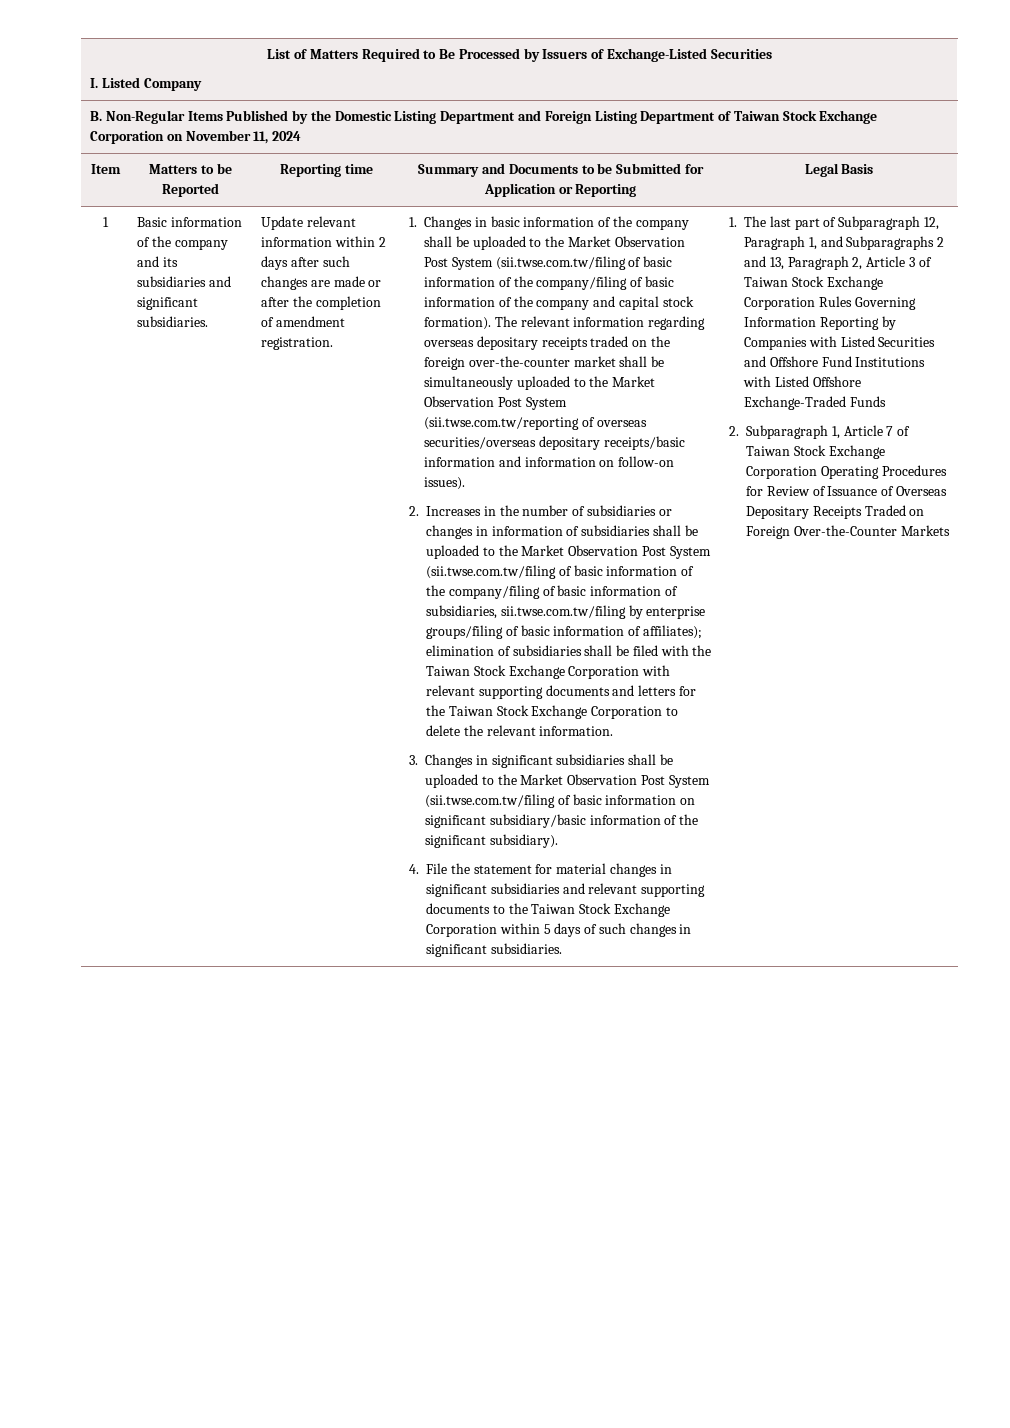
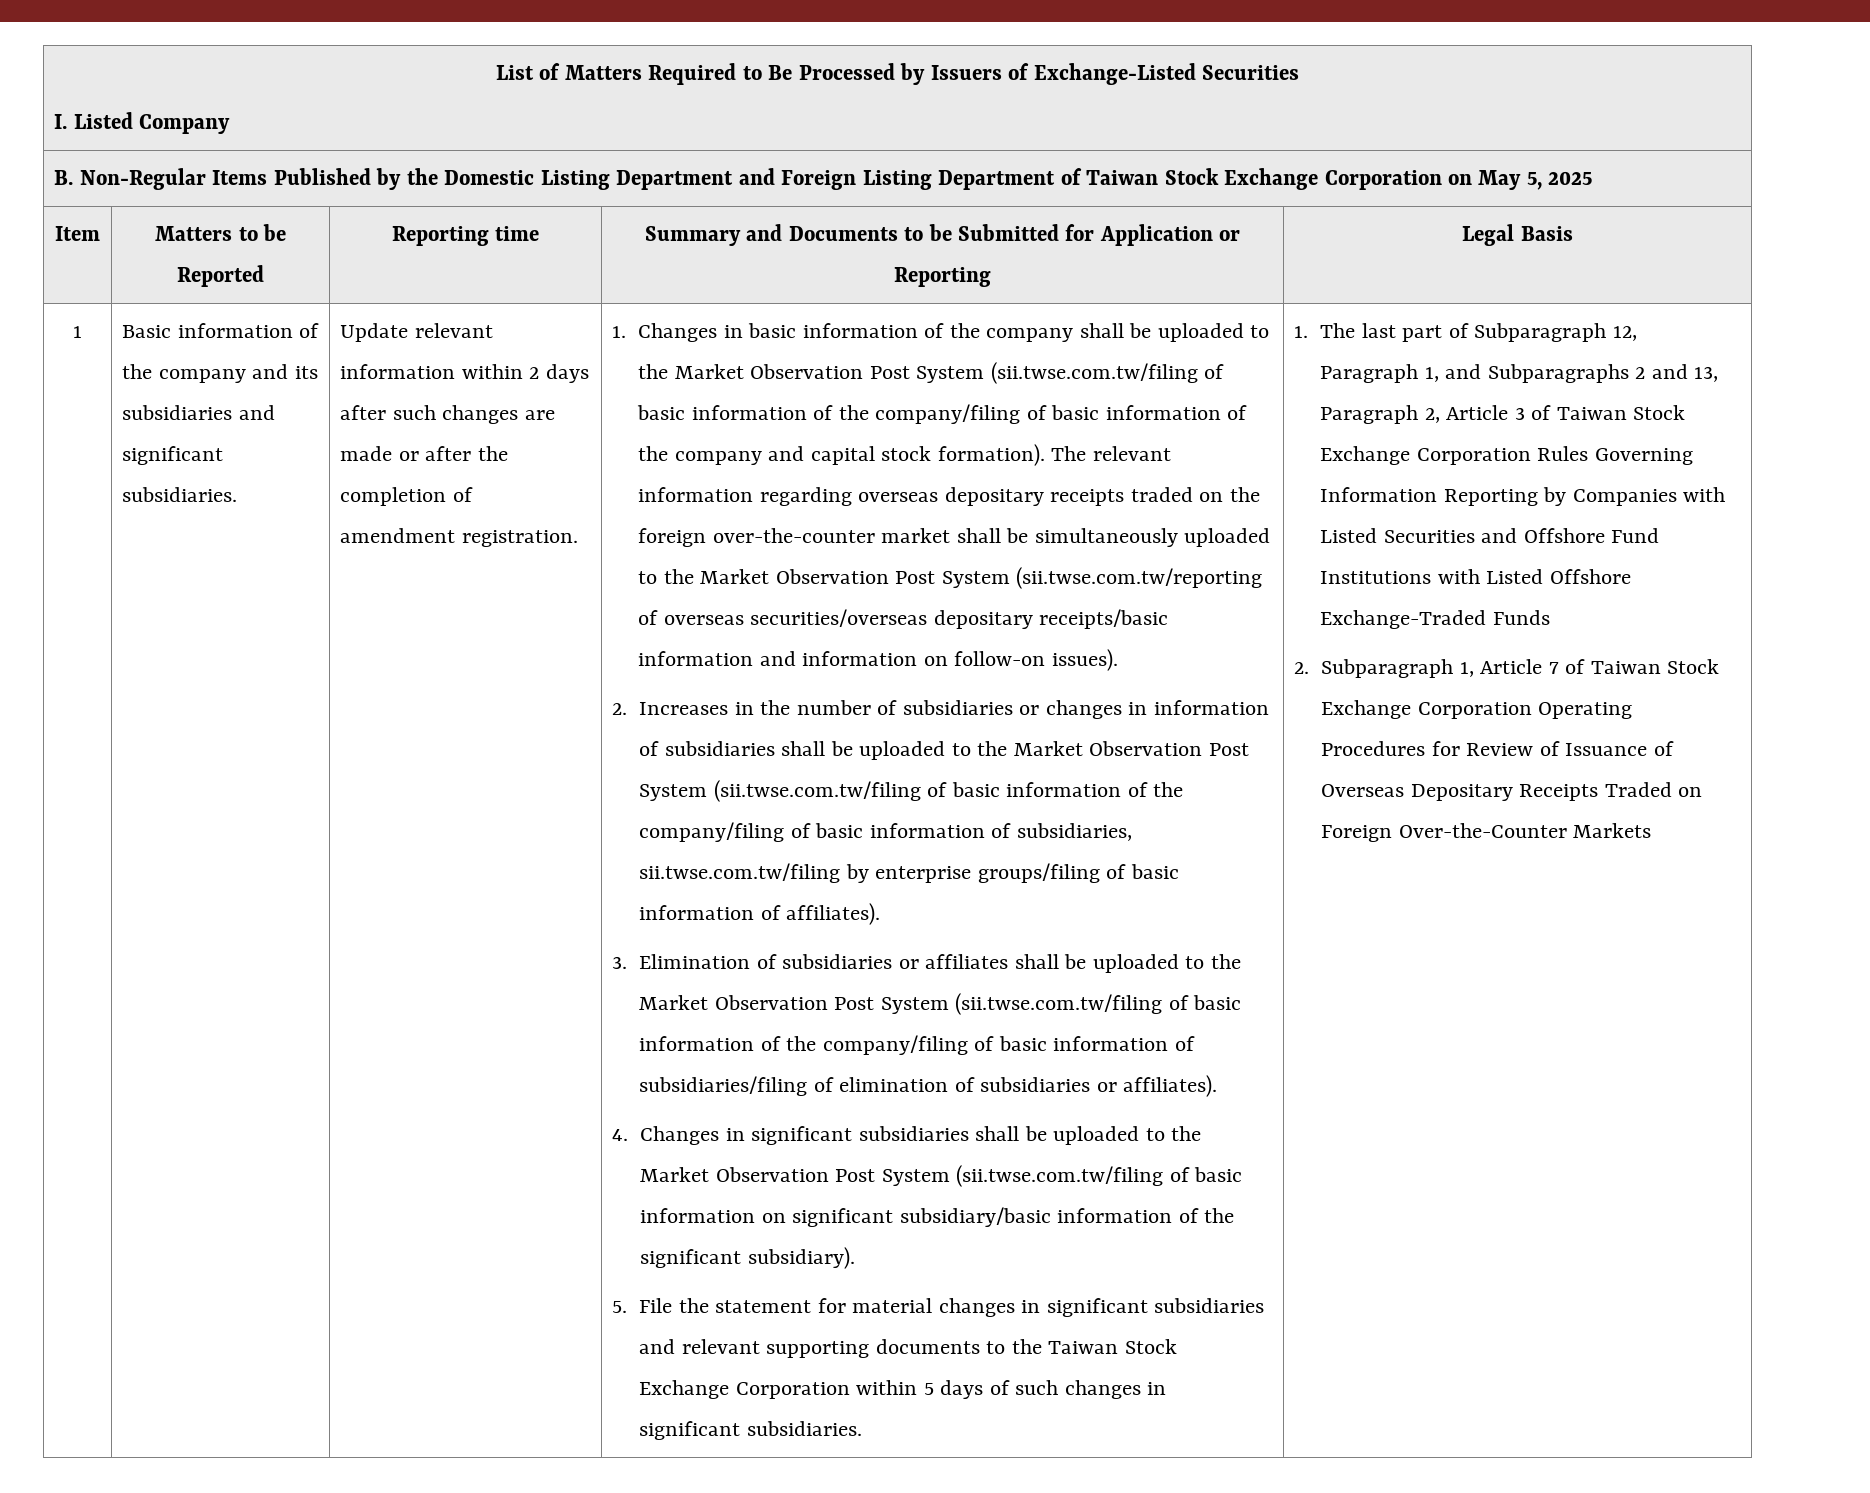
- B. Non-Regular Items Published by the Domestic Listing Department and Foreign Listing Department of Taiwan Stock Exchange Corporation on November 11, 2024
+ B. Non-Regular Items Published by the Domestic Listing Department and Foreign Listing Department of Taiwan Stock Exchange Corporation on May 5, 2025
- 2. Increases in the number of subsidiaries or changes in information of subsidiaries shall be uploaded to the Market Observation Post System (sii.twse.com.tw/filing of basic information of the company/filing of basic information of subsidiaries, sii.twse.com.tw/filing by enterprise groups/filing of basic information of affiliates); elimination of subsidiaries shall be filed with the Taiwan Stock Exchange Corporation with relevant supporting documents and letters for the Taiwan Stock Exchange Corporation to delete the relevant information.
- 3. Changes in significant subsidiaries shall be uploaded to the Market Observation Post System (sii.twse.com.tw/filing of basic information on significant subsidiary/basic information of the significant subsidiary).
+ 2. Increases in the number of subsidiaries or changes in information of subsidiaries shall be uploaded to the Market Observation Post System (sii.twse.com.tw/filing of basic information of the company/filing of basic information of subsidiaries, sii.twse.com.tw/filing by enterprise groups/filing of basic information of affiliates).
+ 3. Elimination of subsidiaries or affiliates shall be uploaded to the Market Observation Post System (sii.twse.com.tw/filing of basic information of the company/filing of basic information of subsidiaries/filing of elimination of subsidiaries or affiliates).
+ 4. Changes in significant subsidiaries shall be uploaded to the Market Observation Post System (sii.twse.com.tw/filing of basic information on significant subsidiary/basic information of the significant subsidiary).
- 4. File the statement for material changes in significant subsidiaries and relevant supporting documents to the Taiwan Stock Exchange Corporation within 5 days of such changes in significant subsidiaries.
+ 5. File the statement for material changes in significant subsidiaries and relevant supporting documents to the Taiwan Stock Exchange Corporation within 5 days of such changes in significant subsidiaries.

